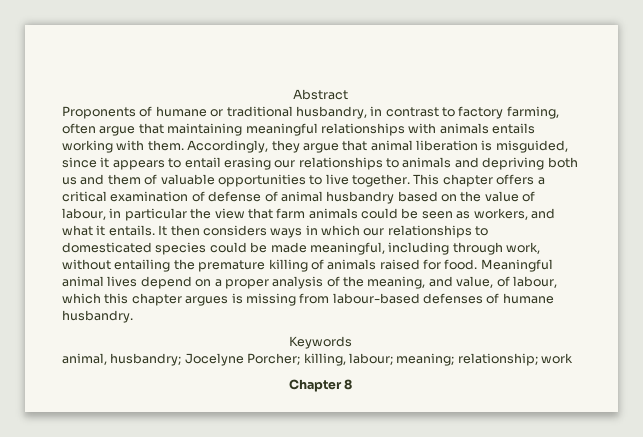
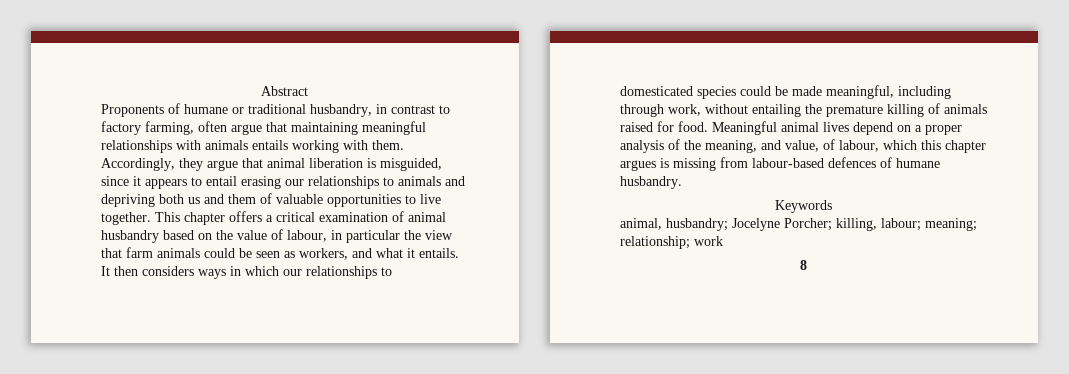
- This chapter offers a critical examination of defense of animal husbandry based on the value of labour, in particular the view that farm animals could be seen as workers, and what it entails.
+ This chapter offers a critical examination of animal husbandry based on the value of labour, in particular the view that farm animals could be seen as workers, and what it entails.
- Meaningful animal lives depend on a proper analysis of the meaning, and value, of labour, which this chapter argues is missing from labour-based defenses of humane husbandry.
+ Meaningful animal lives depend on a proper analysis of the meaning, and value, of labour, which this chapter argues is missing from labour-based defences of humane husbandry.
- Chapter 8
+ 8

